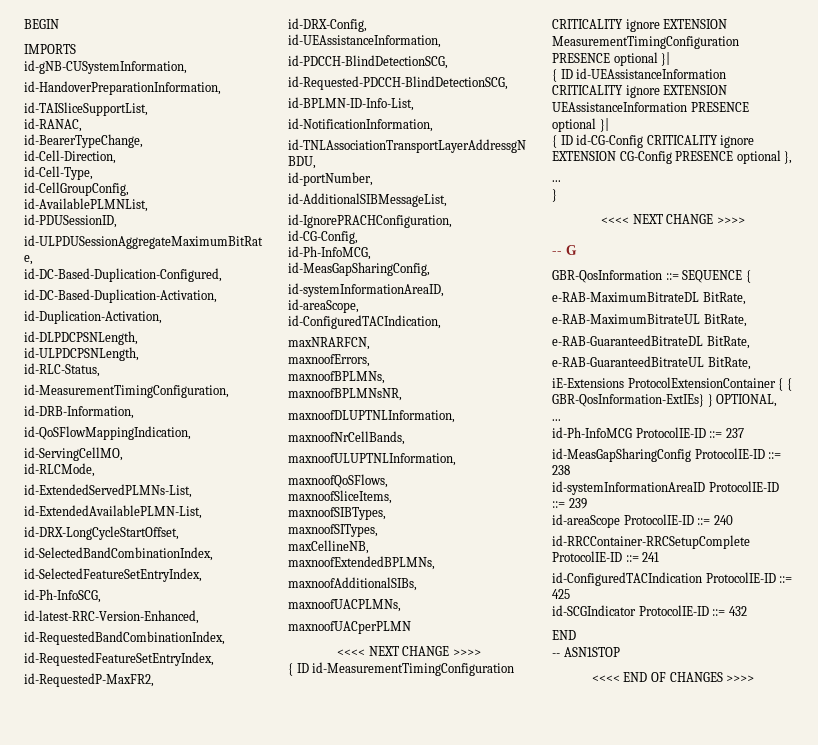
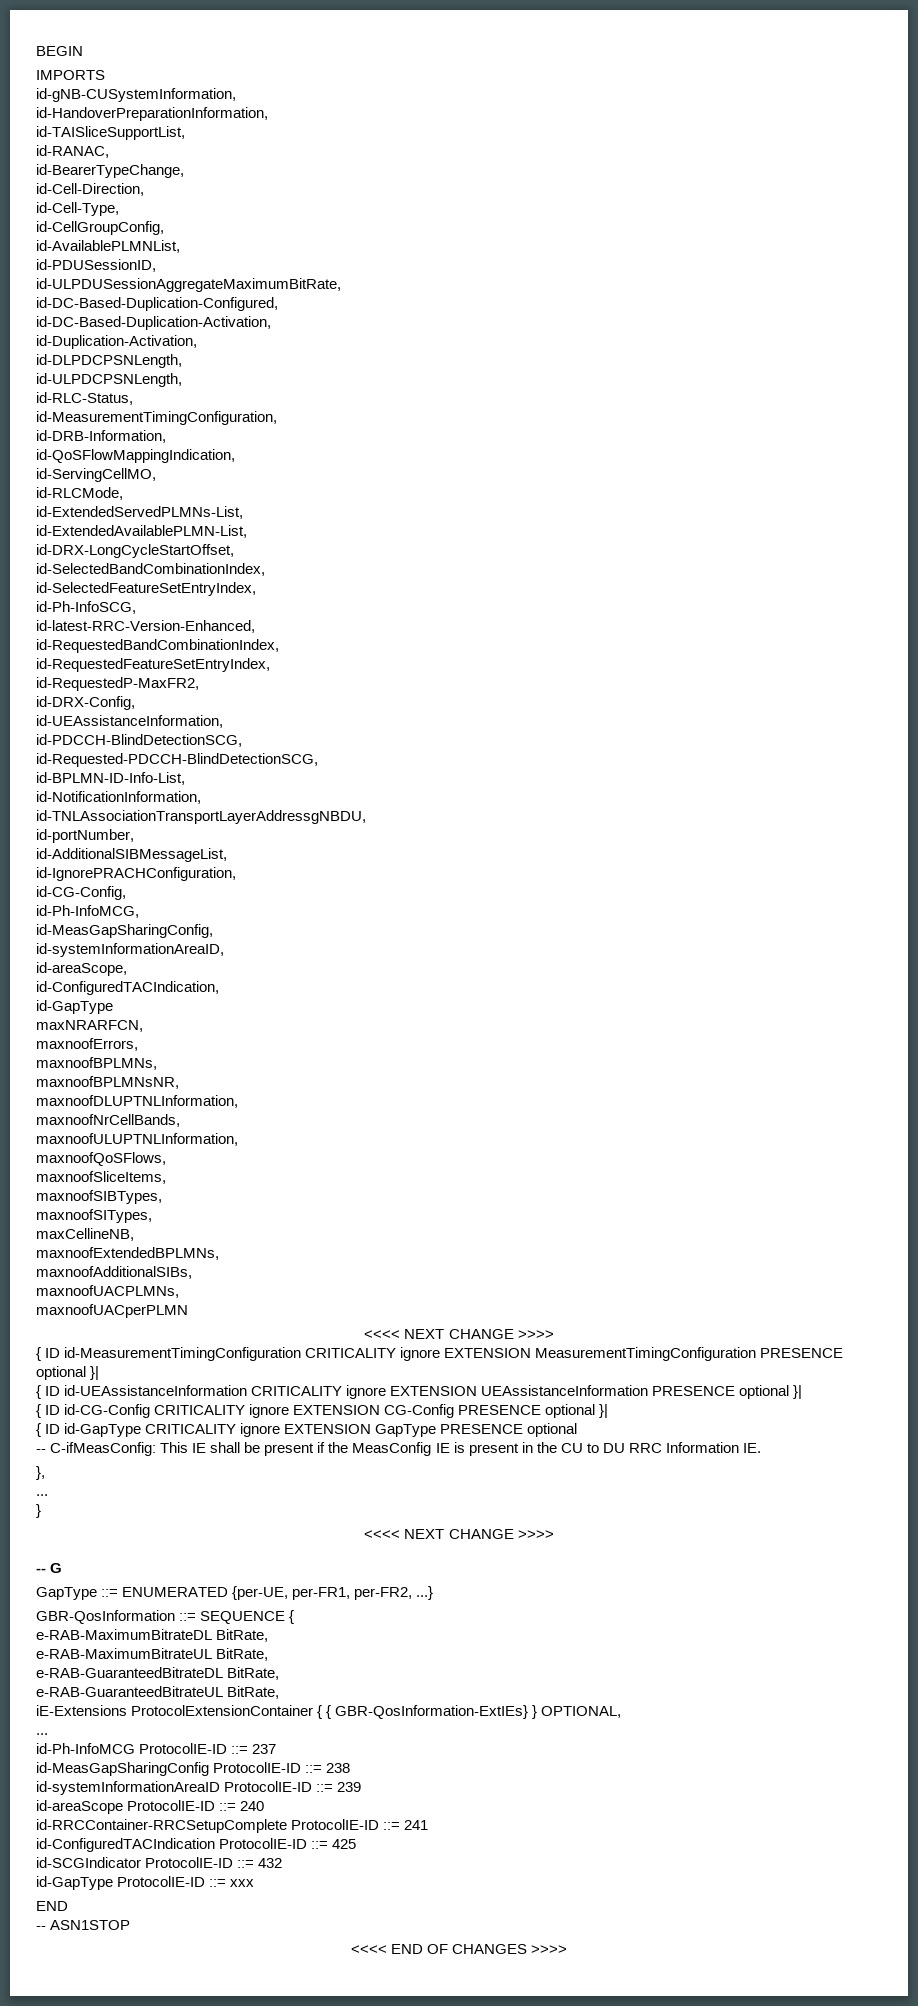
  id-ConfiguredTACIndication,
+ id-GapType
- { ID id-CG-Config CRITICALITY ignore EXTENSION CG-Config PRESENCE optional },
+ { ID id-CG-Config CRITICALITY ignore EXTENSION CG-Config PRESENCE optional }|
+ { ID id-GapType CRITICALITY ignore EXTENSION GapType PRESENCE optional
+ -- C-ifMeasConfig: This IE shall be present if the MeasConfig IE is present in the CU to DU RRC Information IE.
+ },
+ GapType ::= ENUMERATED {per-UE, per-FR1, per-FR2, ...}
+ id-GapType ProtocolIE-ID ::= xxx

